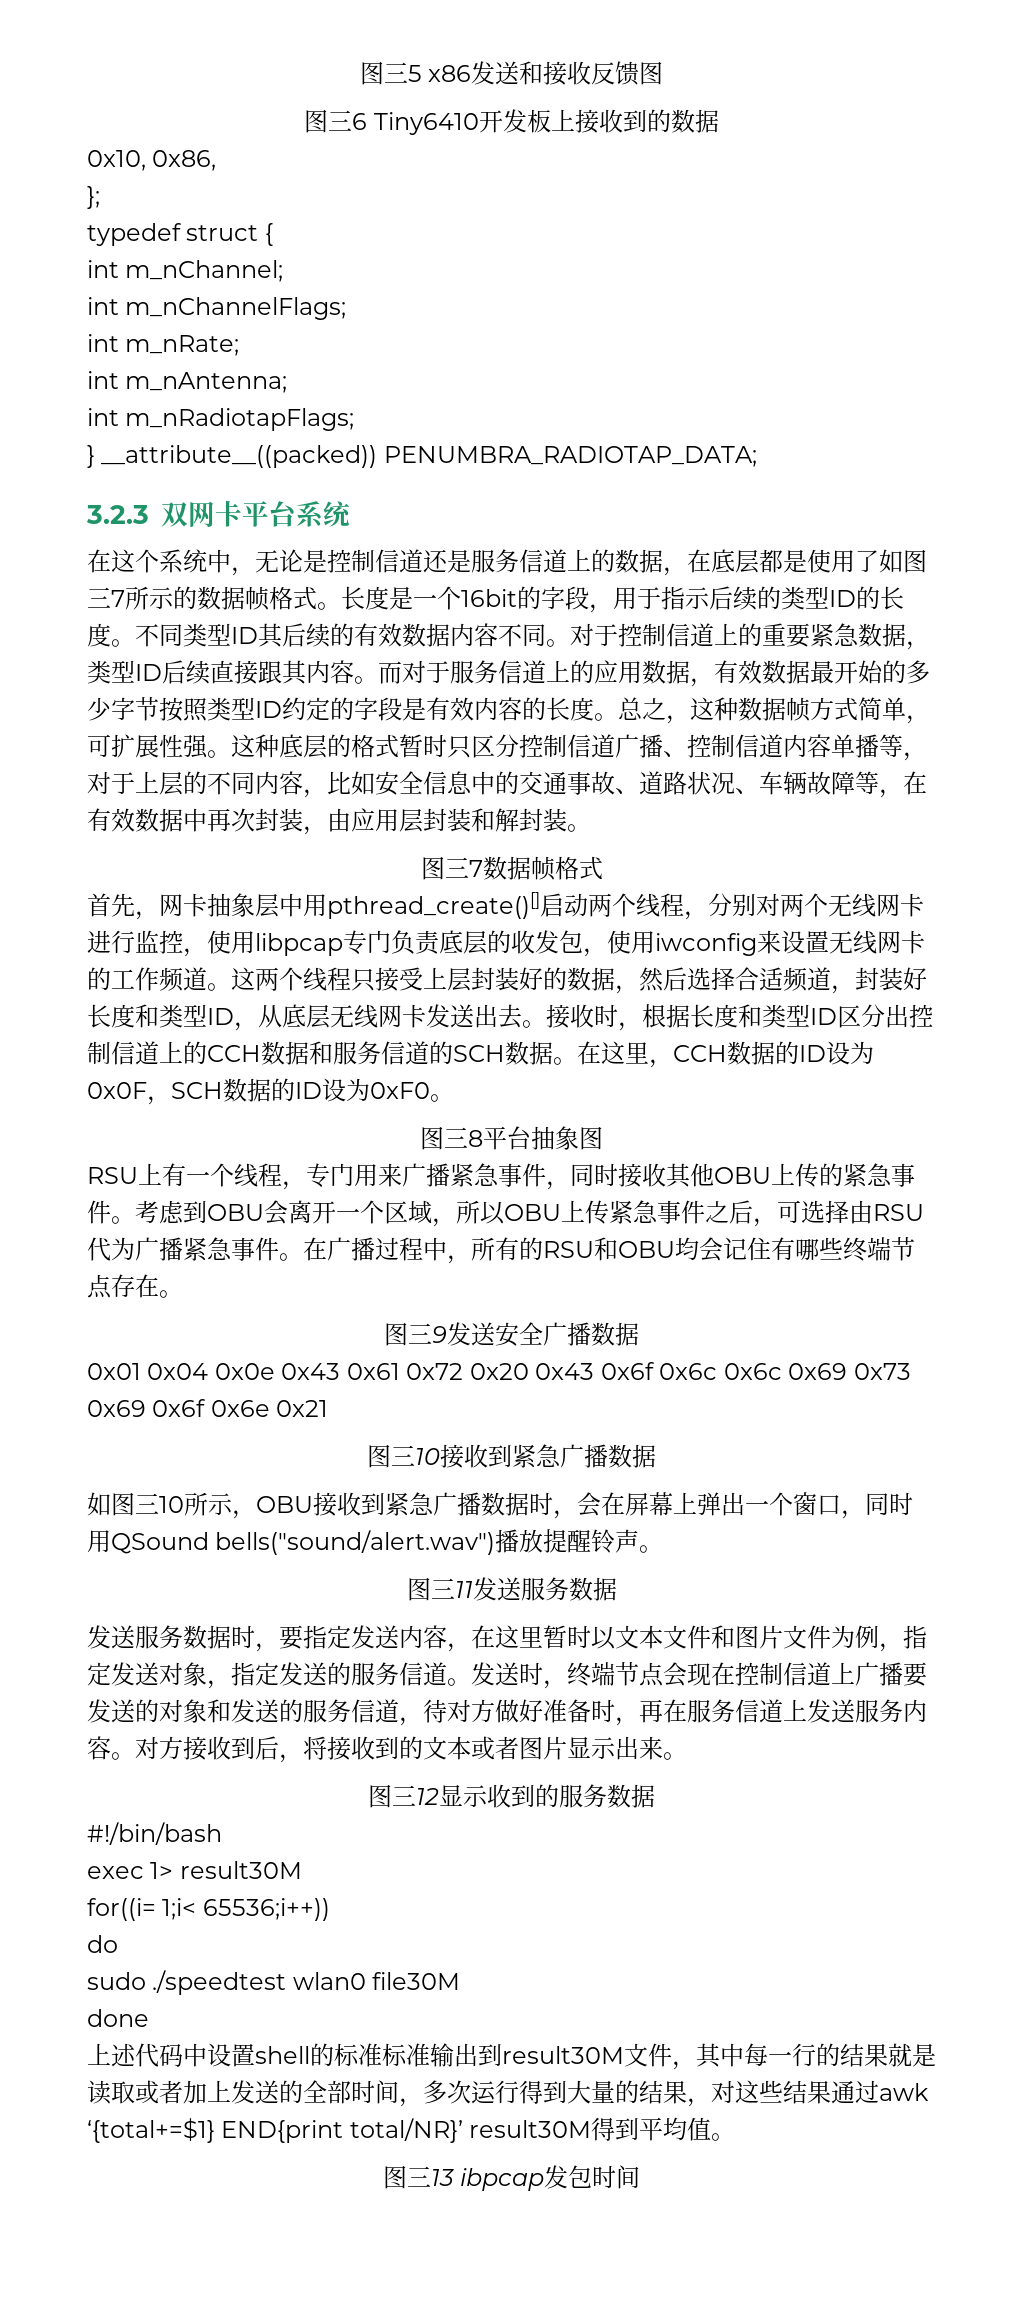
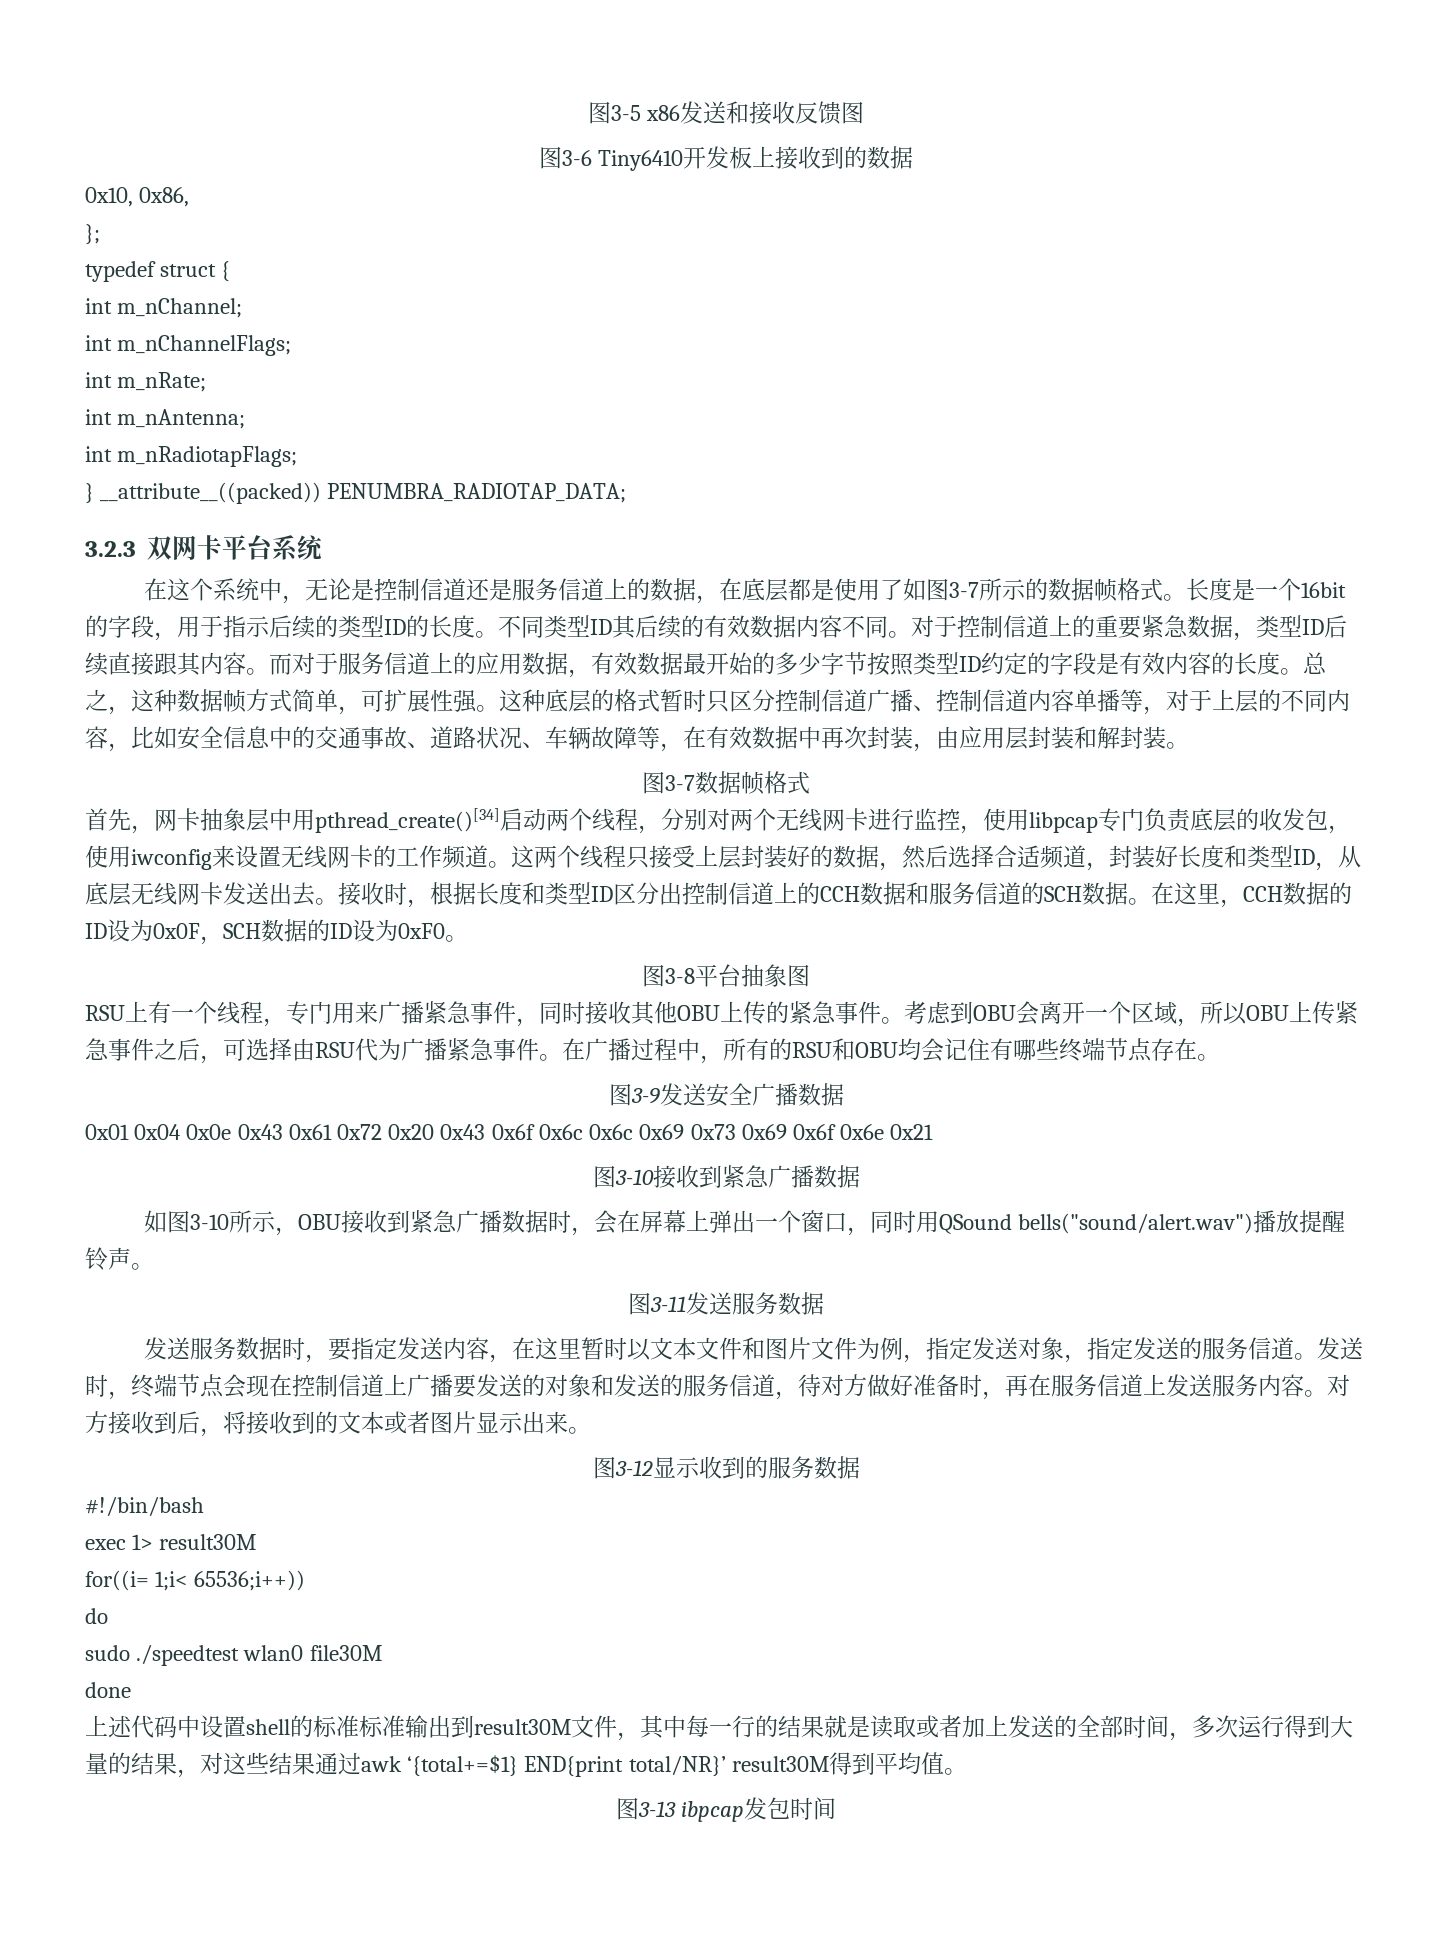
- 图三5 x86发送和接收反馈图
+ 图3-5 x86发送和接收反馈图
- 图三6 Tiny6410开发板上接收到的数据
+ 图3-6 Tiny6410开发板上接收到的数据
- 在这个系统中，无论是控制信道还是服务信道上的数据，在底层都是使用了如图三7所示的数据帧格式。
+ 在这个系统中，无论是控制信道还是服务信道上的数据，在底层都是使用了如图3-7所示的数据帧格式。
- 图三7数据帧格式
+ 图3-7数据帧格式
- 首先，网卡抽象层中用pthread_create()[]启动两个线程，分别对两个无线网卡进行监控，使用libpcap专门负责底层的收发包，使用iwconfig来设置无线网卡的工作频道。
+ 首先，网卡抽象层中用pthread_create()[34]启动两个线程，分别对两个无线网卡进行监控，使用libpcap专门负责底层的收发包，使用iwconfig来设置无线网卡的工作频道。
- 图三8平台抽象图
+ 图3-8平台抽象图
- 图三9发送安全广播数据
+ 图3-9发送安全广播数据
- 图三10接收到紧急广播数据
+ 图3-10接收到紧急广播数据
- 如图三10所示，OBU接收到紧急广播数据时，会在屏幕上弹出一个窗口，同时用QSound bells("sound/alert.wav")播放提醒铃声。
+ 如图3-10所示，OBU接收到紧急广播数据时，会在屏幕上弹出一个窗口，同时用QSound bells("sound/alert.wav")播放提醒铃声。
- 图三11发送服务数据
+ 图3-11发送服务数据
- 图三12显示收到的服务数据
+ 图3-12显示收到的服务数据
- 图三13 ibpcap发包时间
+ 图3-13 ibpcap发包时间

